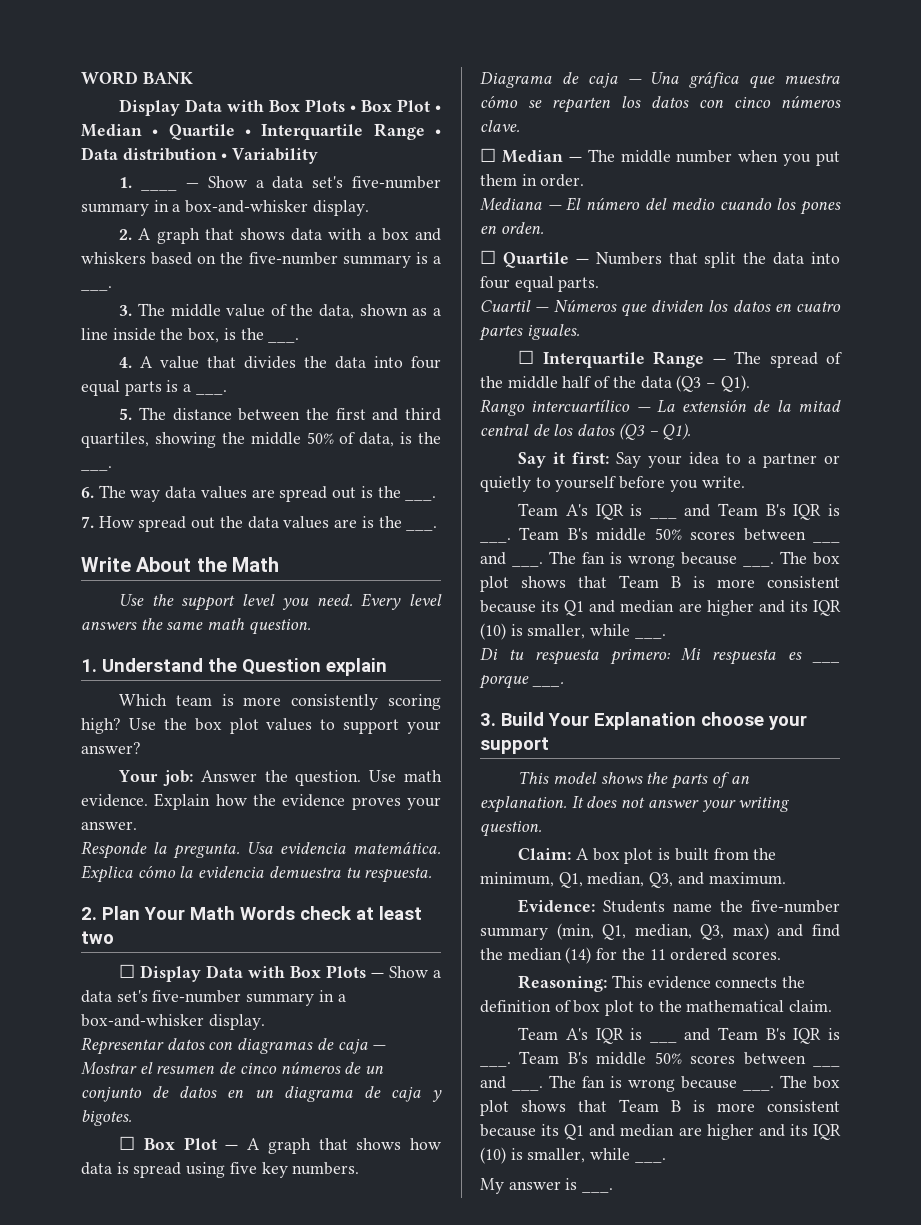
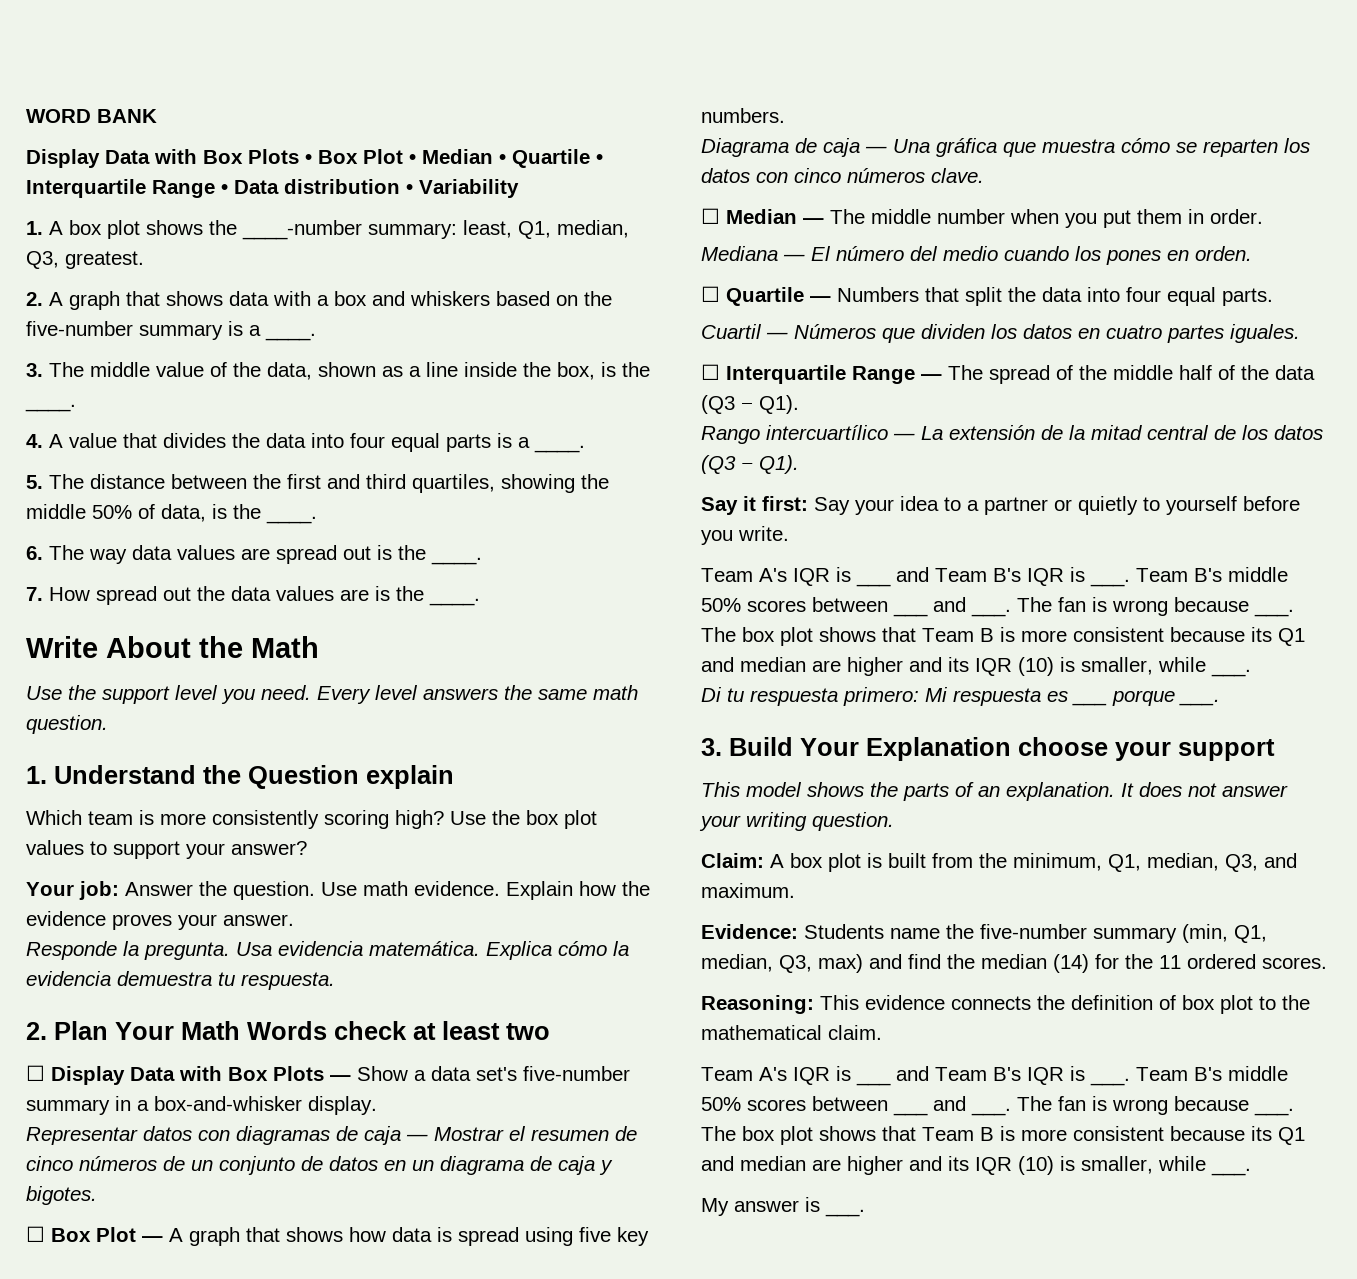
- 1. ____ — Show a data set's five-number summary in a box-and-whisker display.
+ 1. A box plot shows the ____-number summary: least, Q1, median, Q3, greatest.
- 2. A graph that shows data with a box and whiskers based on the five-number summary is a ___.
+ 2. A graph that shows data with a box and whiskers based on the five-number summary is a ____.
- 3. The middle value of the data, shown as a line inside the box, is the ___.
+ 3. The middle value of the data, shown as a line inside the box, is the ____.
- 4. A value that divides the data into four equal parts is a ___.
+ 4. A value that divides the data into four equal parts is a ____.
- 5. The distance between the first and third quartiles, showing the middle 50% of data, is the ___.
+ 5. The distance between the first and third quartiles, showing the middle 50% of data, is the ____.
- 6. The way data values are spread out is the ___.
+ 6. The way data values are spread out is the ____.
- 7. How spread out the data values are is the ___.
+ 7. How spread out the data values are is the ____.

